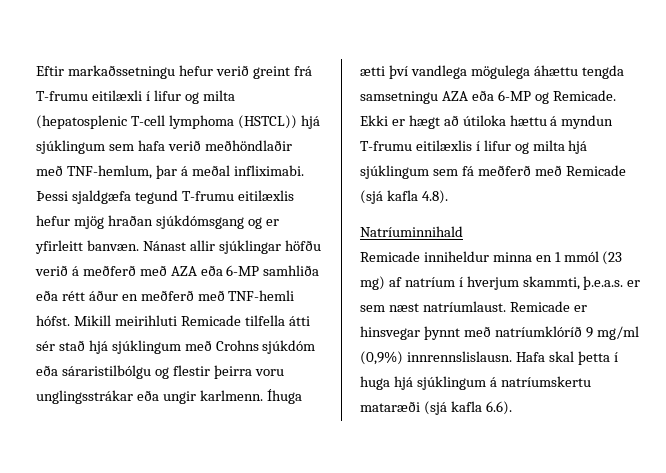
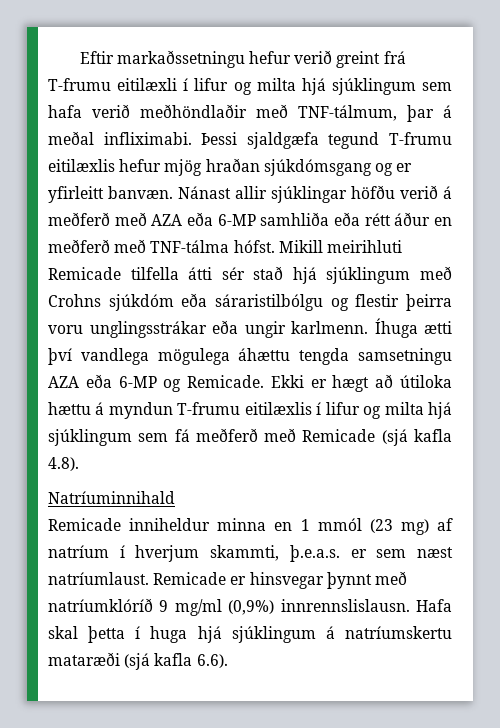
- Eftir markaðssetningu hefur verið greint frá T-frumu eitilæxli í lifur og milta (hepatosplenic T-cell lymphoma (HSTCL)) hjá sjúklingum sem hafa verið meðhöndlaðir með TNF-hemlum, þar á meðal infliximabi.
+ Eftir markaðssetningu hefur verið greint frá T-frumu eitilæxli í lifur og milta hjá sjúklingum sem hafa verið meðhöndlaðir með TNF-tálmum, þar á meðal infliximabi.
- Nánast allir sjúklingar höfðu verið á meðferð með AZA eða 6-MP samhliða eða rétt áður en meðferð með TNF-hemli hófst.
+ Nánast allir sjúklingar höfðu verið á meðferð með AZA eða 6-MP samhliða eða rétt áður en meðferð með TNF-tálma hófst.

